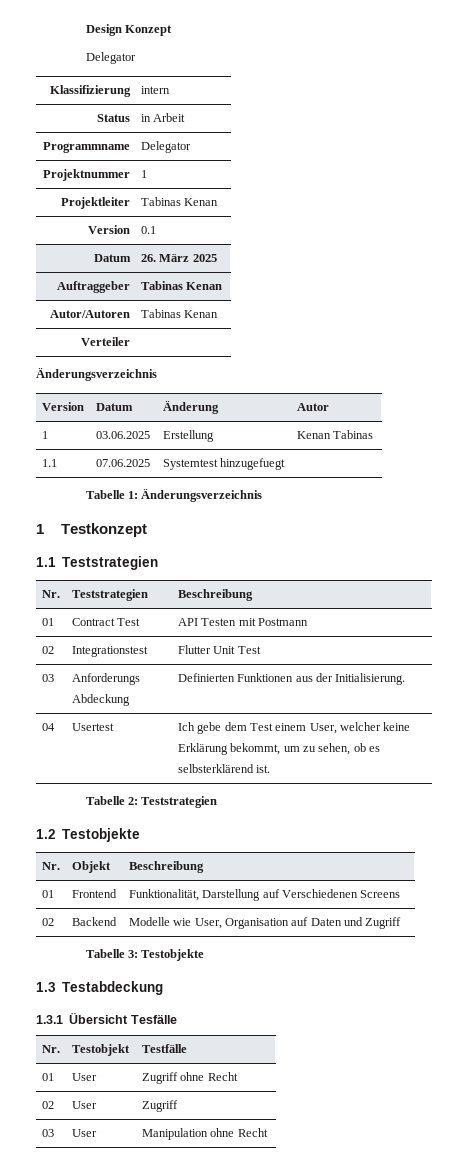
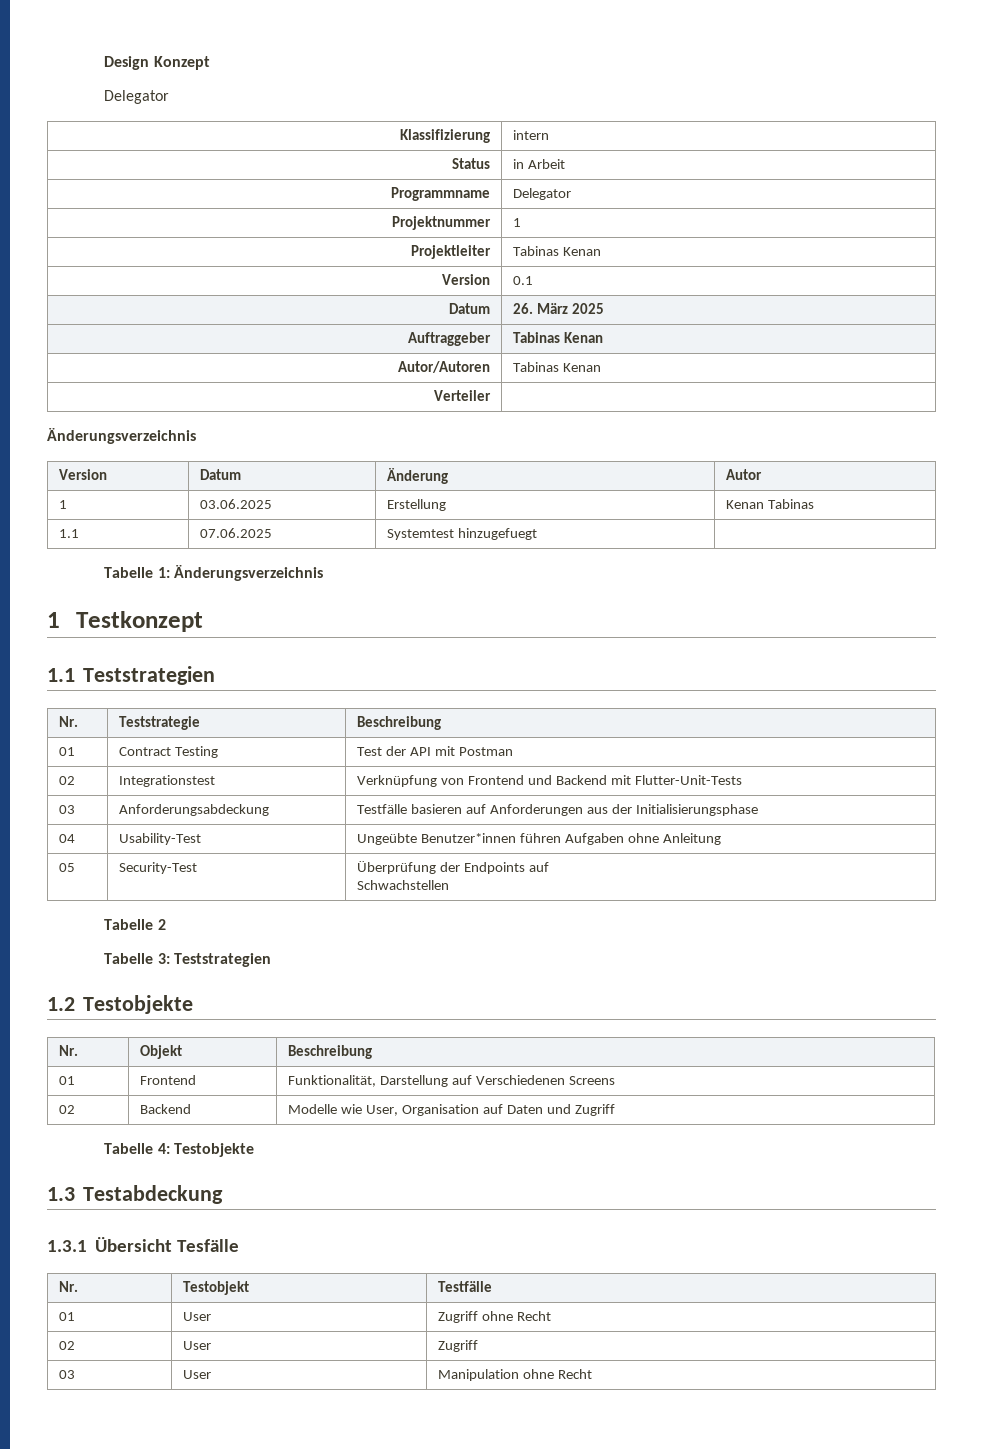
- Nr. | Teststrategien | Beschreibung
+ Nr. | Teststrategie | Beschreibung
- 01 | Contract Test | API Testen mit Postmann
- 02 | Integrationstest | Flutter Unit Test
- 03 | Anforderungs Abdeckung | Definierten Funktionen aus der Initialisierung.
+ 01 | Contract Testing | Test der API mit Postman
+ 02 | Integrationstest | Verknüpfung von Frontend und Backend mit Flutter-Unit-Tests
+ 03 | Anforderungsabdeckung | Testfälle basieren auf Anforderungen aus der Initialisierungsphase
- 04 | Usertest | Ich gebe dem Test einem User, welcher keine Erklärung bekommt, um zu sehen, ob es selbsterklärend ist.
- Tabelle 2: Teststrategien
+ 04 | Usability-Test | Ungeübte Benutzer*innen führen Aufgaben ohne Anleitung
+ 05 | Security-Test | Überprüfung der Endpoints auf
+ Schwachstellen
+ Tabelle 2
+ Tabelle 3: Teststrategien
- Tabelle 3: Testobjekte
+ Tabelle 4: Testobjekte

